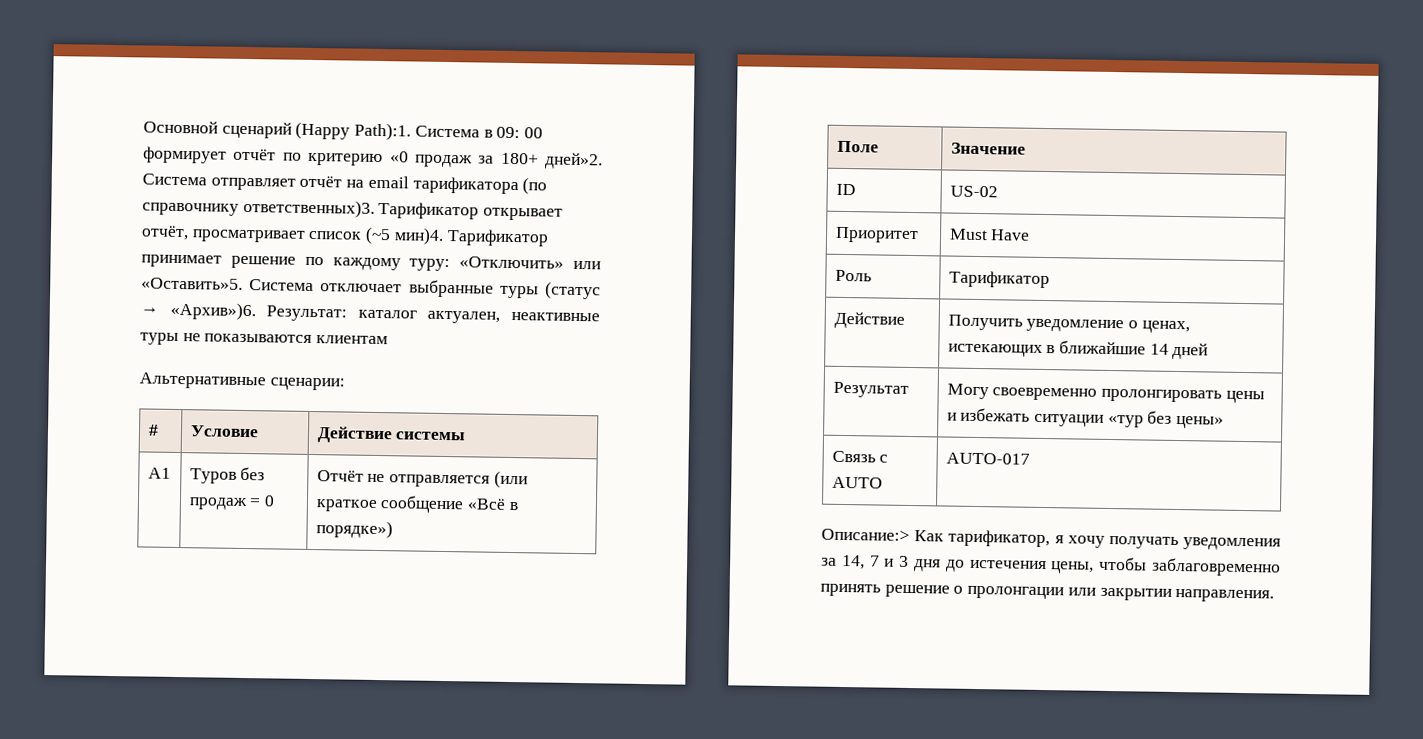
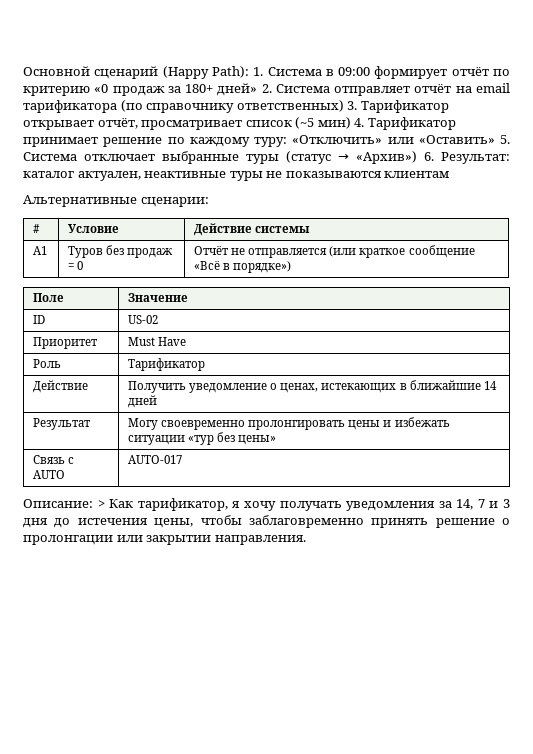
- Основной сценарий (Happy Path):1. Система в 09: 00 формирует отчёт по критерию «0 продаж за 180+ дней»2. Система отправляет отчёт на email тарификатора (по справочнику ответственных)3. Тарификатор открывает отчёт, просматривает список (~5 мин)4. Тарификатор принимает решение по каждому туру: «Отключить» или «Оставить»5. Система отключает выбранные туры (статус → «Архив»)6. Результат: каталог актуален, неактивные туры не показываются клиентам
+ Основной сценарий (Happy Path): 1. Система в 09:00 формирует отчёт по критерию «0 продаж за 180+ дней» 2. Система отправляет отчёт на email тарификатора (по справочнику ответственных) 3. Тарификатор открывает отчёт, просматривает список (~5 мин) 4. Тарификатор принимает решение по каждому туру: «Отключить» или «Оставить» 5. Система отключает выбранные туры (статус → «Архив») 6. Результат: каталог актуален, неактивные туры не показываются клиентам
- Описание:> Как тарификатор, я хочу получать уведомления за 14, 7 и 3 дня до истечения цены, чтобы заблаговременно принять решение о пролонгации или закрытии направления.
+ Описание: > Как тарификатор, я хочу получать уведомления за 14, 7 и 3 дня до истечения цены, чтобы заблаговременно принять решение о пролонгации или закрытии направления.

